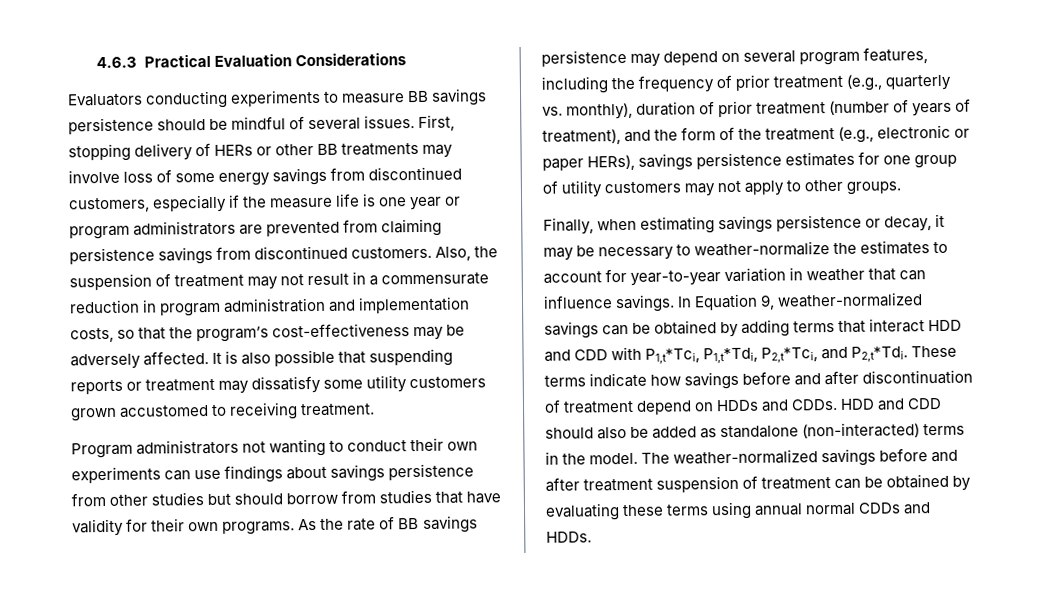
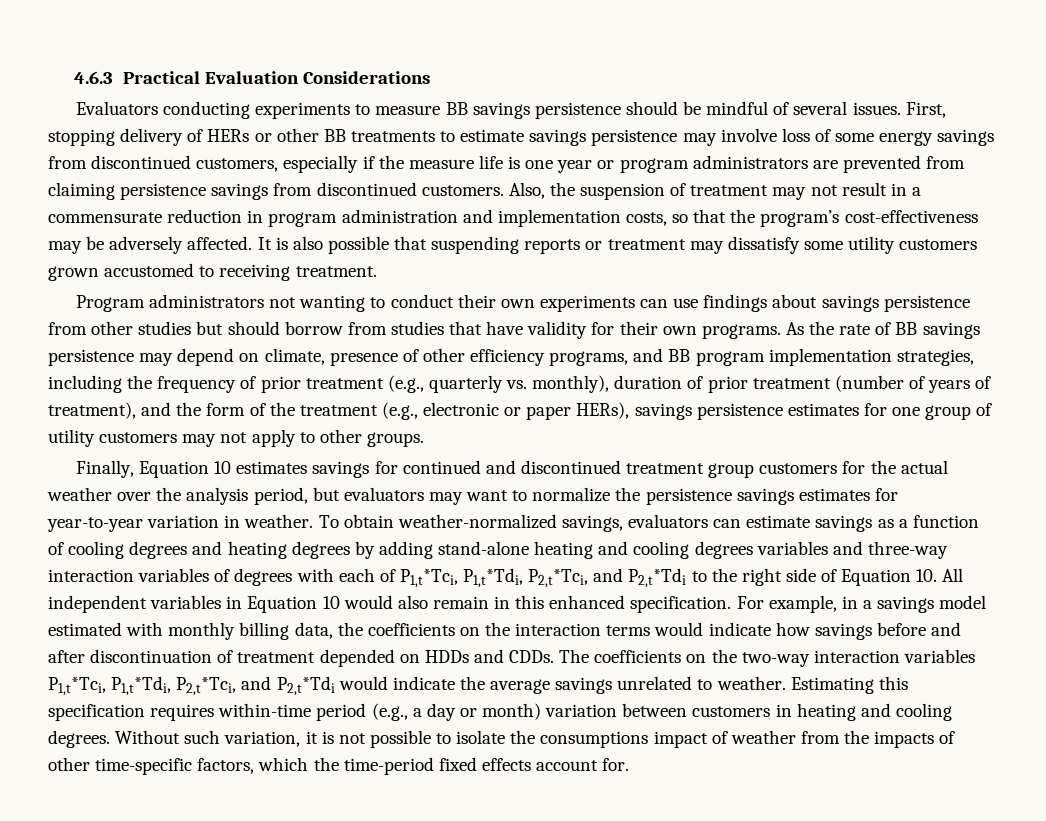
- First, stopping delivery of HERs or other BB treatments may involve loss of some energy savings from discontinued customers, especially if the measure life is one year or program administrators are prevented from claiming persistence savings from discontinued customers.
+ First, stopping delivery of HERs or other BB treatments to estimate savings persistence may involve loss of some energy savings from discontinued customers, especially if the measure life is one year or program administrators are prevented from claiming persistence savings from discontinued customers.
- As the rate of BB savings persistence may depend on several program features, including the frequency of prior treatment (e.g., quarterly vs. monthly), duration of prior treatment (number of years of treatment), and the form of the treatment (e.g., electronic or paper HERs), savings persistence estimates for one group of utility customers may not apply to other groups.
+ As the rate of BB savings persistence may depend on climate, presence of other efficiency programs, and BB program implementation strategies, including the frequency of prior treatment (e.g., quarterly vs. monthly), duration of prior treatment (number of years of treatment), and the form of the treatment (e.g., electronic or paper HERs), savings persistence estimates for one group of utility customers may not apply to other groups.
- Finally, when estimating savings persistence or decay, it may be necessary to weather-normalize the estimates to account for year-to-year variation in weather that can influence savings. In Equation 9, weather-normalized savings can be obtained by adding terms that interact HDD and CDD with P1,t*Tci, P1,t*Tdi, P2,t*Tci, and P2,t*Tdi. These terms indicate how savings before and after discontinuation of treatment depend on HDDs and CDDs.
+ Finally, Equation 10 estimates savings for continued and discontinued treatment group customers for the actual weather over the analysis period, but evaluators may want to normalize the persistence savings estimates for year-to-year variation in weather. To obtain weather-normalized savings, evaluators can estimate savings as a function of cooling degrees and heating degrees by adding stand-alone heating and cooling degrees variables and three-way interaction variables of degrees with each of P1,t*Tci, P1,t*Tdi, P2,t*Tci, and P2,t*Tdi to the right side of Equation 10. All independent variables in Equation 10 would also remain in this enhanced specification. For example, in a savings model estimated with monthly billing data, the coefficients on the interaction terms would indicate how savings before and after discontinuation of treatment depended on HDDs and CDDs.
- HDD and CDD should also be added as standalone (non-interacted) terms in the model. The weather-normalized savings before and after treatment suspension of treatment can be obtained by evaluating these terms using annual normal CDDs and HDDs.
+ The coefficients on the two-way interaction variables P1,t*Tci, P1,t*Tdi, P2,t*Tci, and P2,t*Tdi would indicate the average savings unrelated to weather. Estimating this specification requires within-time period (e.g., a day or month) variation between customers in heating and cooling degrees. Without such variation, it is not possible to isolate the consumptions impact of weather from the impacts of other time-specific factors, which the time-period fixed effects account for.

